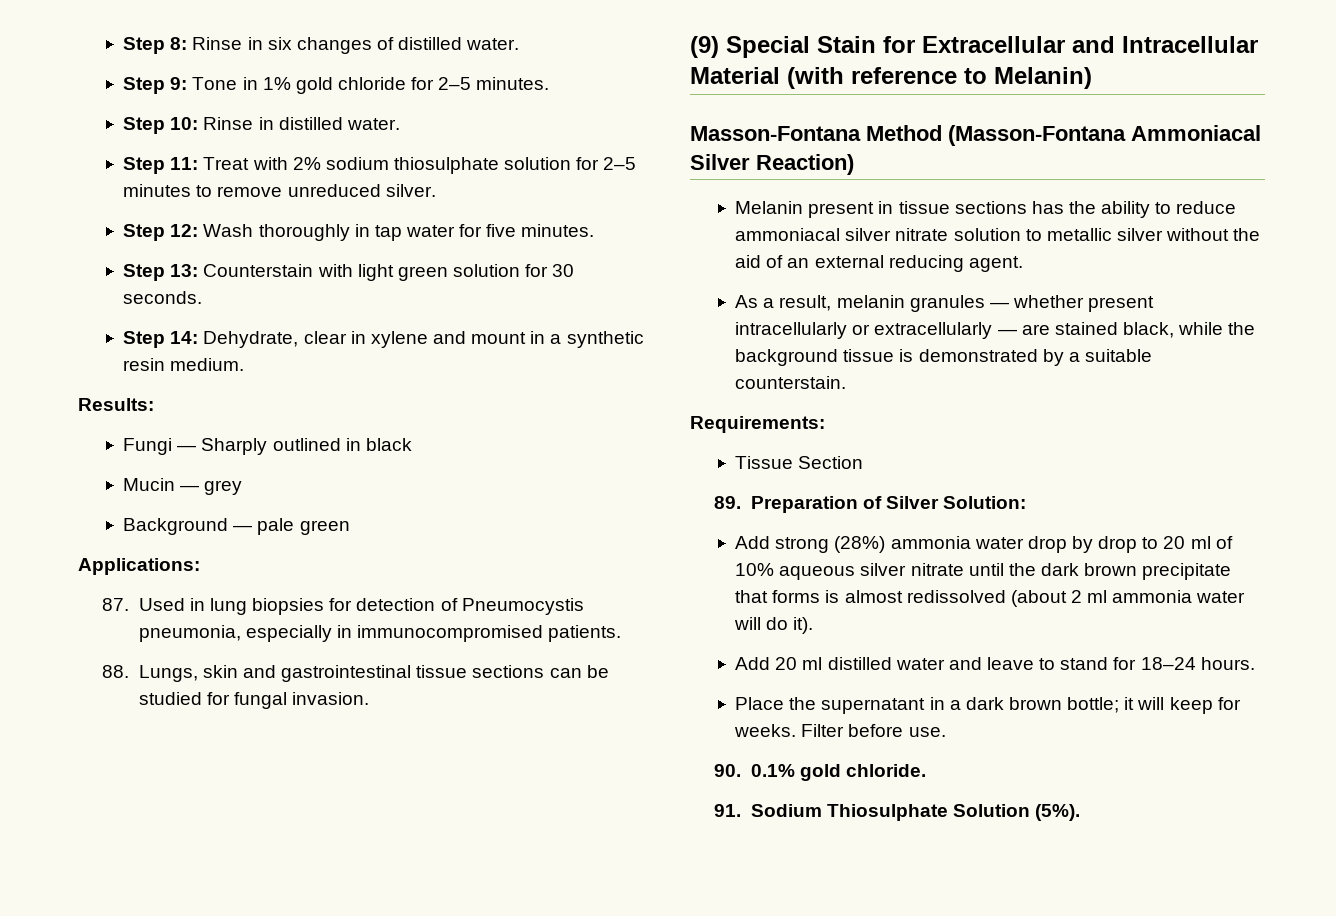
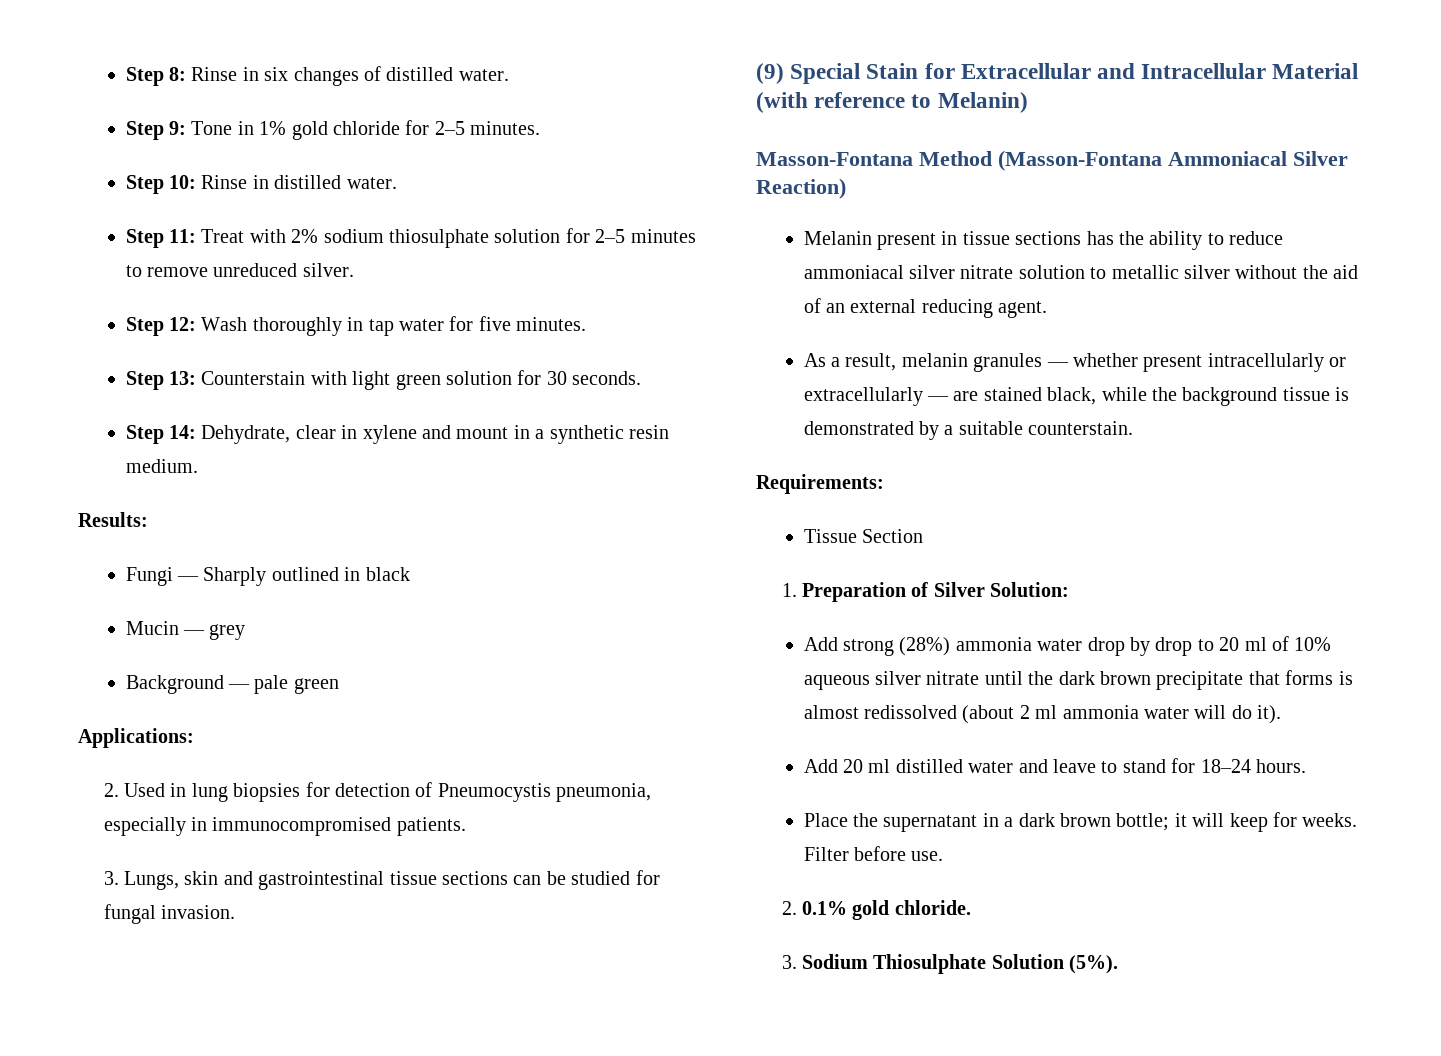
- 87. Used in lung biopsies for detection of Pneumocystis pneumonia, especially in immunocompromised patients.
+ 2. Used in lung biopsies for detection of Pneumocystis pneumonia, especially in immunocompromised patients.
- 88. Lungs, skin and gastrointestinal tissue sections can be studied for fungal invasion.
+ 3. Lungs, skin and gastrointestinal tissue sections can be studied for fungal invasion.
- 89. Preparation of Silver Solution:
+ 1. Preparation of Silver Solution:
- 90. 0.1% gold chloride.
+ 2. 0.1% gold chloride.
- 91. Sodium Thiosulphate Solution (5%).
+ 3. Sodium Thiosulphate Solution (5%).

